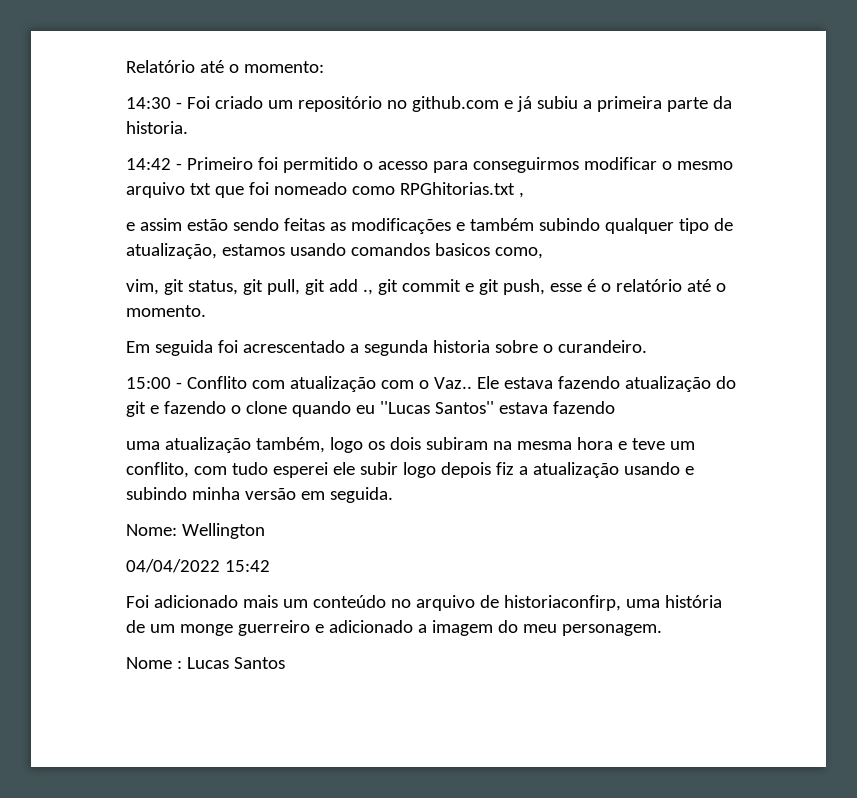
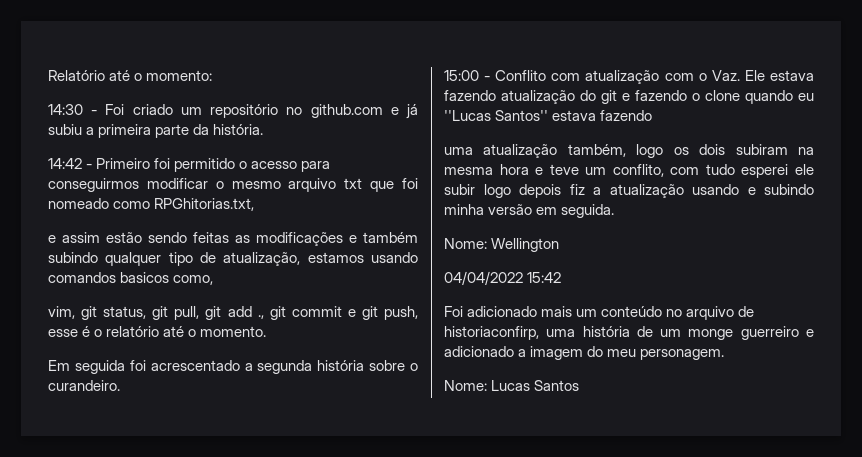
- 14:30 - Foi criado um repositório no github.com e já subiu a primeira parte da historia.
+ 14:30 - Foi criado um repositório no github.com e já subiu a primeira parte da história.
- 14:42 - Primeiro foi permitido o acesso para conseguirmos modificar o mesmo arquivo txt que foi nomeado como RPGhitorias.txt ,
+ 14:42 - Primeiro foi permitido o acesso para conseguirmos modificar o mesmo arquivo txt que foi nomeado como RPGhitorias.txt,
- Em seguida foi acrescentado a segunda historia sobre o curandeiro.
+ Em seguida foi acrescentado a segunda história sobre o curandeiro.
- 15:00 - Conflito com atualização com o Vaz.. Ele estava fazendo atualização do git e fazendo o clone quando eu ''Lucas Santos'' estava fazendo
+ 15:00 - Conflito com atualização com o Vaz. Ele estava fazendo atualização do git e fazendo o clone quando eu ''Lucas Santos'' estava fazendo
- Nome : Lucas Santos
+ Nome: Lucas Santos

